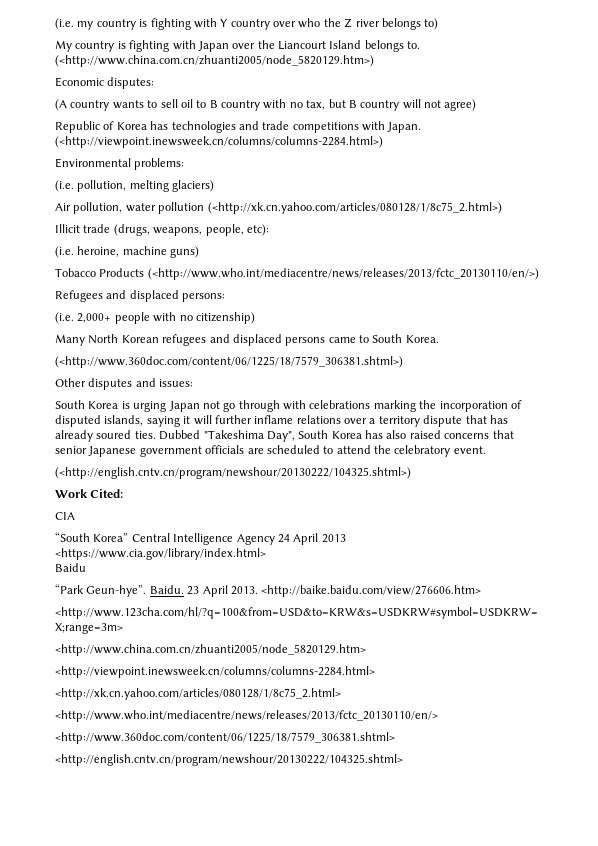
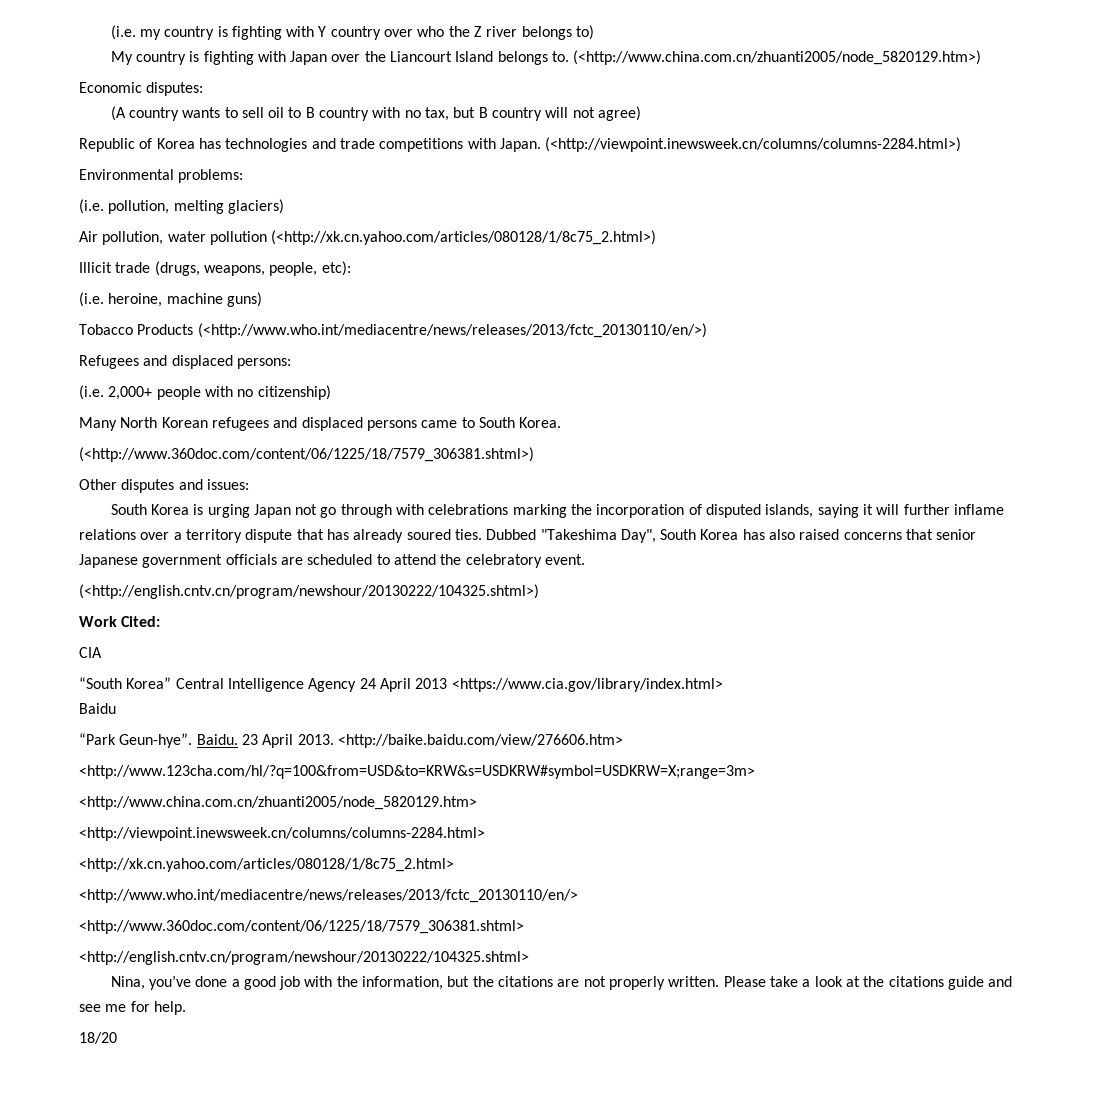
+ Nina, you’ve done a good job with the information, but the citations are not properly written. Please take a look at the citations guide and see me for help.
+ 18/20

